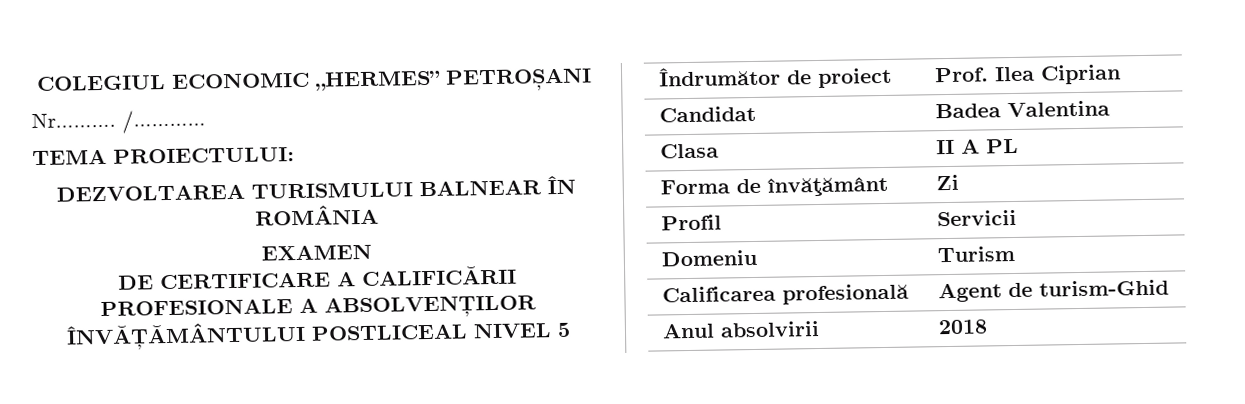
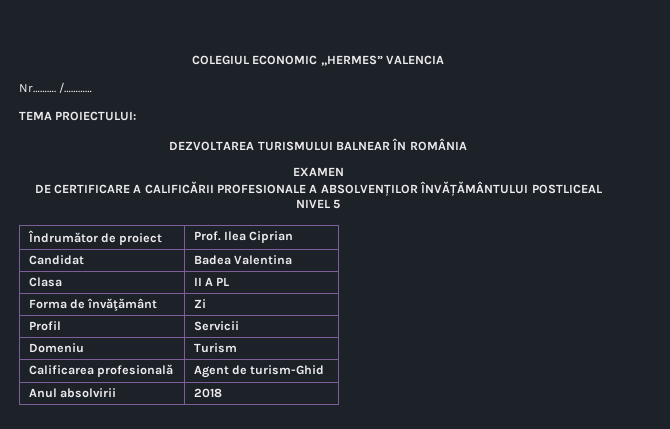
- COLEGIUL ECONOMIC „HERMES” PETROȘANI
+ COLEGIUL ECONOMIC „HERMES” VALENCIA

